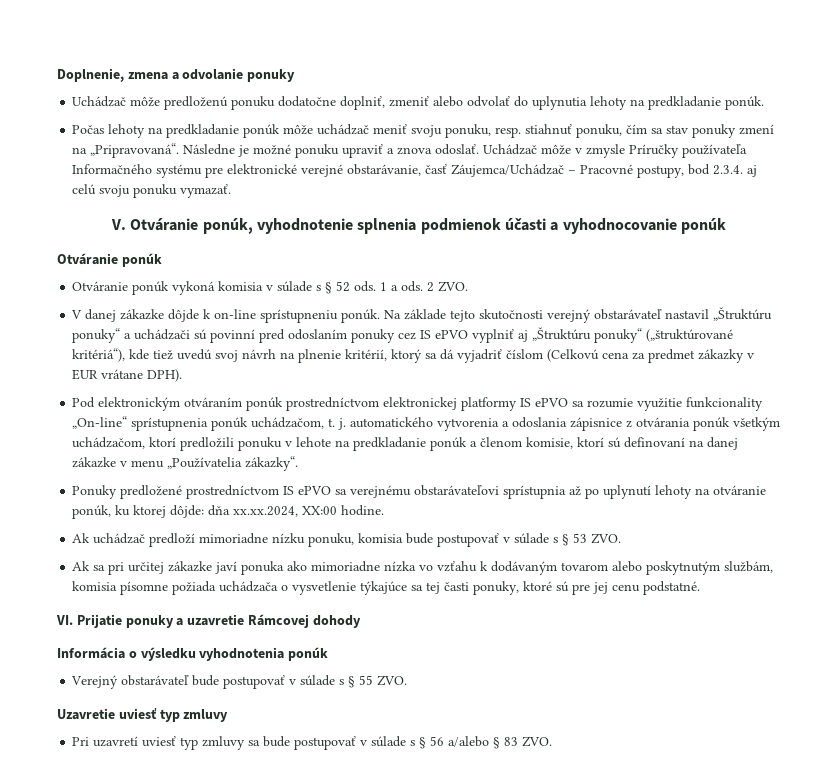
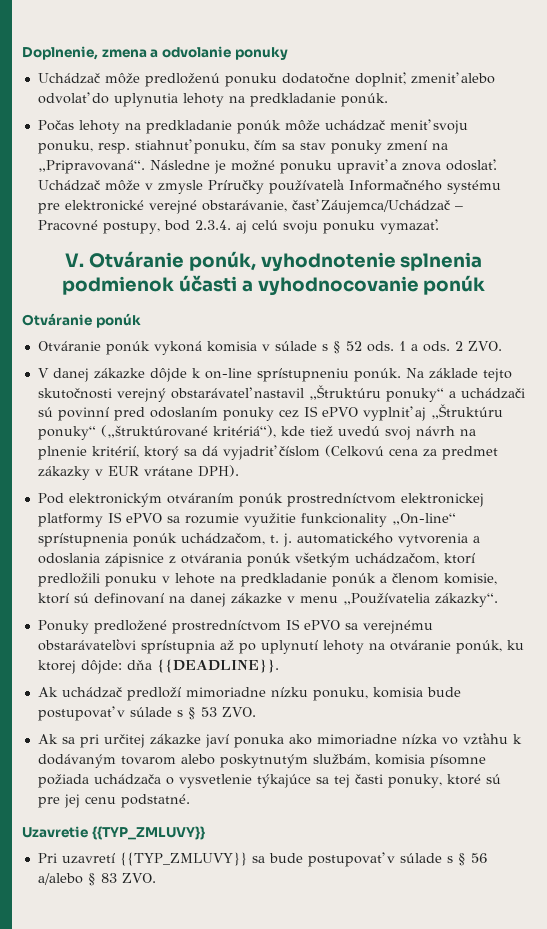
- Ponuky predložené prostredníctvom IS ePVO sa verejnému obstarávateľovi sprístupnia až po uplynutí lehoty na otváranie ponúk, ku ktorej dôjde: dňa xx.xx.2024, XX:00 hodine.
+ Ponuky predložené prostredníctvom IS ePVO sa verejnému obstarávateľovi sprístupnia až po uplynutí lehoty na otváranie ponúk, ku ktorej dôjde: dňa {{DEADLINE}}.
- VI. Prijatie ponuky a uzavretie Rámcovej dohody
- Informácia o výsledku vyhodnotenia ponúk
- Verejný obstarávateľ bude postupovať v súlade s § 55 ZVO.
- Uzavretie uviesť typ zmluvy
+ Uzavretie {{TYP_ZMLUVY}}
- Pri uzavretí uviesť typ zmluvy sa bude postupovať v súlade s § 56 a/alebo § 83 ZVO.
+ Pri uzavretí {{TYP_ZMLUVY}} sa bude postupovať v súlade s § 56 a/alebo § 83 ZVO.

